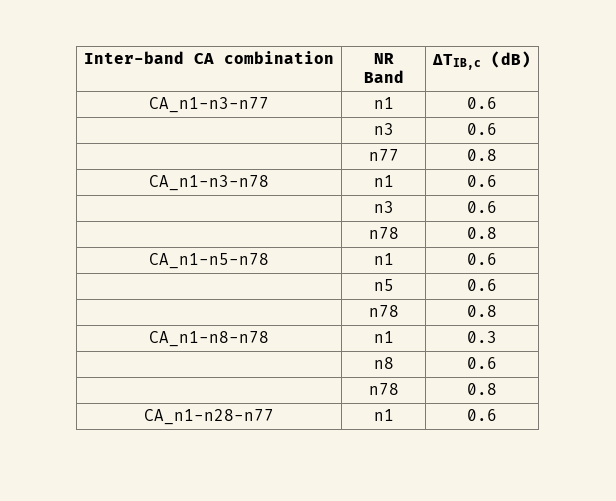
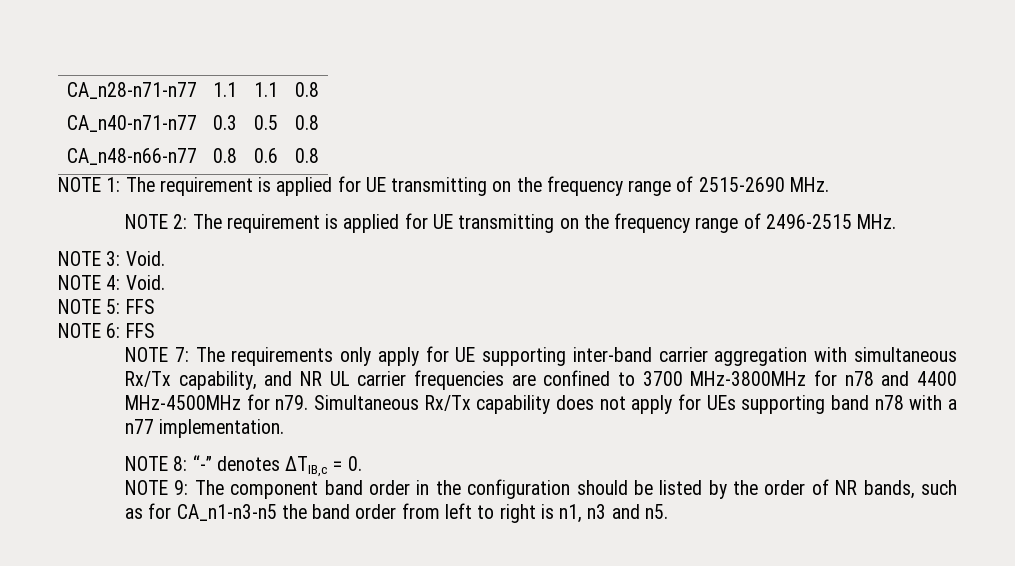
- Inter-band CA combination | NR Band | ΔTIB,c (dB)
- CA_n1-n3-n77 | n1 | 0.6
- | n3 | 0.6
- | n77 | 0.8
- CA_n1-n3-n78 | n1 | 0.6
- | n3 | 0.6
- | n78 | 0.8
- CA_n1-n5-n78 | n1 | 0.6
- | n5 | 0.6
- | n78 | 0.8
- CA_n1-n8-n78 | n1 | 0.3
- | n8 | 0.6
- | n78 | 0.8
- CA_n1-n28-n77 | n1 | 0.6
+ CA_n28-n71-n77 | 1.1 | 1.1 | 0.8
+ CA_n40-n71-n77 | 0.3 | 0.5 | 0.8
+ CA_n48-n66-n77 | 0.8 | 0.6 | 0.8
+ NOTE 1: The requirement is applied for UE transmitting on the frequency range of 2515-2690 MHz.
+ NOTE 2: The requirement is applied for UE transmitting on the frequency range of 2496-2515 MHz.
+ NOTE 3: Void.
+ NOTE 4: Void.
+ NOTE 5: FFS
+ NOTE 6: FFS
+ NOTE 7: The requirements only apply for UE supporting inter-band carrier aggregation with simultaneous Rx/Tx capability, and NR UL carrier frequencies are confined to 3700 MHz-3800MHz for n78 and 4400 MHz-4500MHz for n79. Simultaneous Rx/Tx capability does not apply for UEs supporting band n78 with a n77 implementation.
+ NOTE 8: “-” denotes ΔTIB,c = 0.
+ NOTE 9: The component band order in the configuration should be listed by the order of NR bands, such as for CA_n1-n3-n5 the band order from left to right is n1, n3 and n5.

